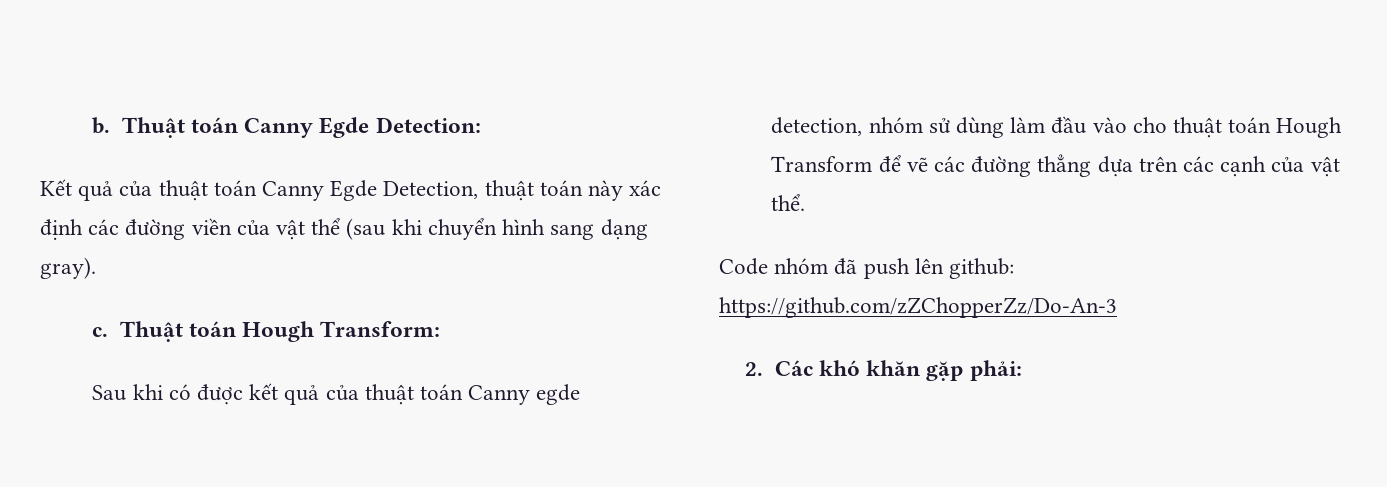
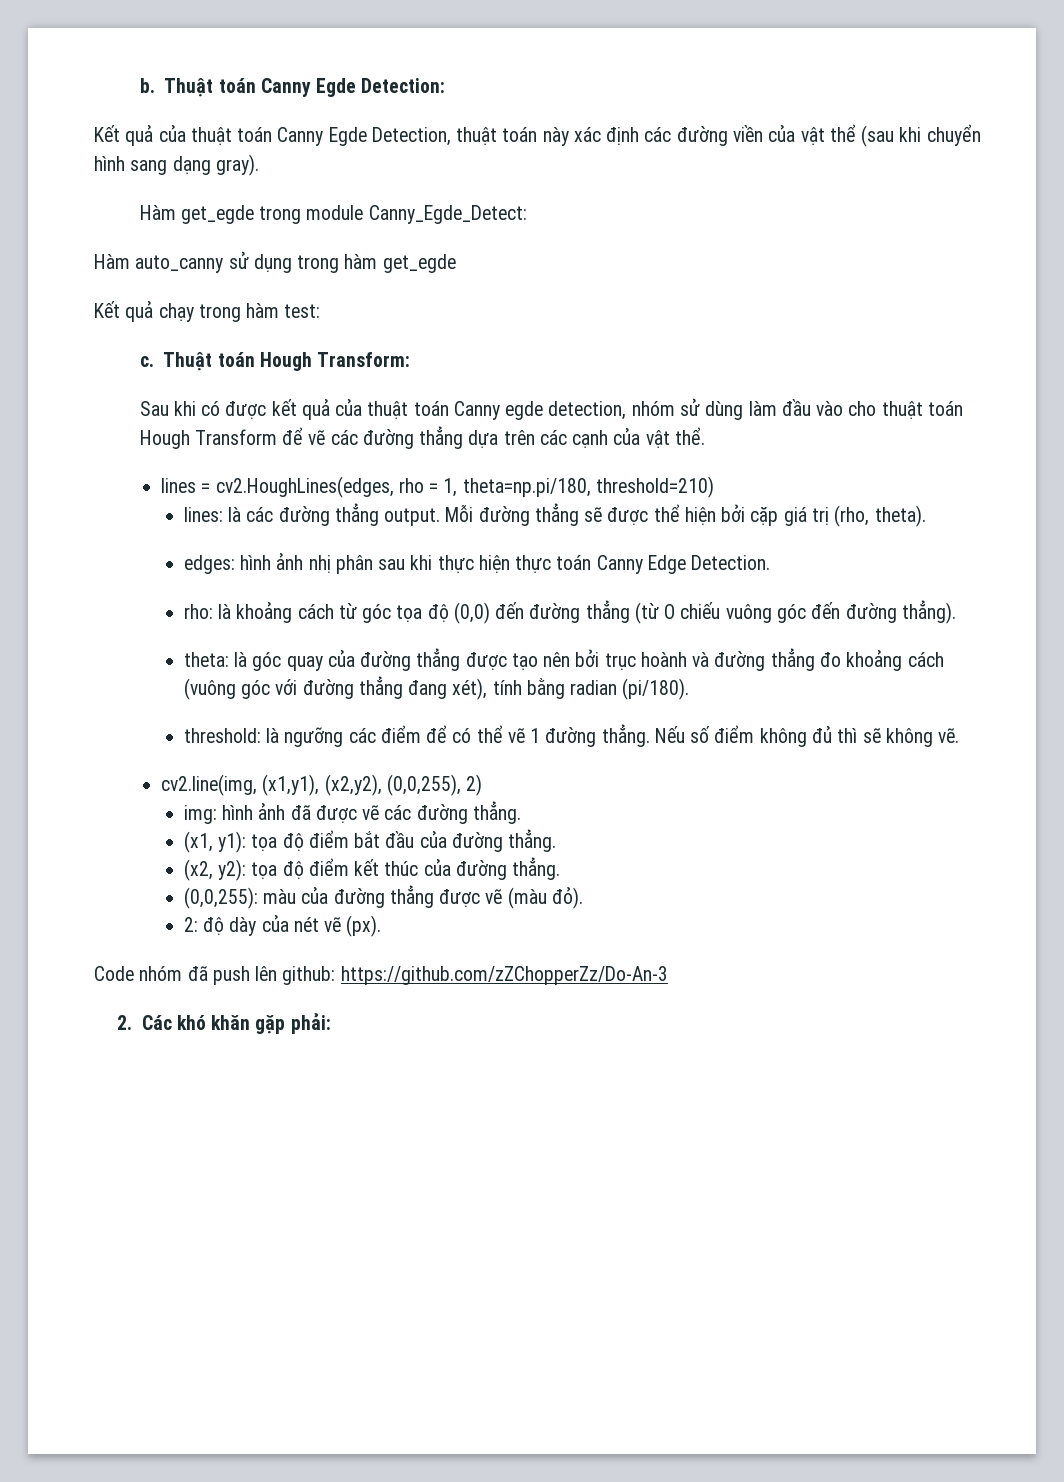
+ Hàm get_egde trong module Canny_Egde_Detect:
+ Hàm auto_canny sử dụng trong hàm get_egde
+ Kết quả chạy trong hàm test:
+ lines = cv2.HoughLines(edges, rho = 1, theta=np.pi/180, threshold=210)
+ lines: là các đường thẳng output. Mỗi đường thẳng sẽ được thể hiện bởi cặp giá trị (rho, theta).
+ edges: hình ảnh nhị phân sau khi thực hiện thực toán Canny Edge Detection.
+ rho: là khoảng cách từ góc tọa độ (0,0) đến đường thẳng (từ O chiếu vuông góc đến đường thẳng).
+ theta: là góc quay của đường thẳng được tạo nên bởi trục hoành và đường thẳng đo khoảng cách (vuông góc với đường thẳng đang xét), tính bằng radian (pi/180).
+ threshold: là ngưỡng các điểm để có thể vẽ 1 đường thẳng. Nếu số điểm không đủ thì sẽ không vẽ.
+ cv2.line(img, (x1,y1), (x2,y2), (0,0,255), 2)
+ img: hình ảnh đã được vẽ các đường thẳng.
+ (x1, y1): tọa độ điểm bắt đầu của đường thẳng.
+ (x2, y2): tọa độ điểm kết thúc của đường thẳng.
+ (0,0,255): màu của đường thẳng được vẽ (màu đỏ).
+ 2: độ dày của nét vẽ (px).

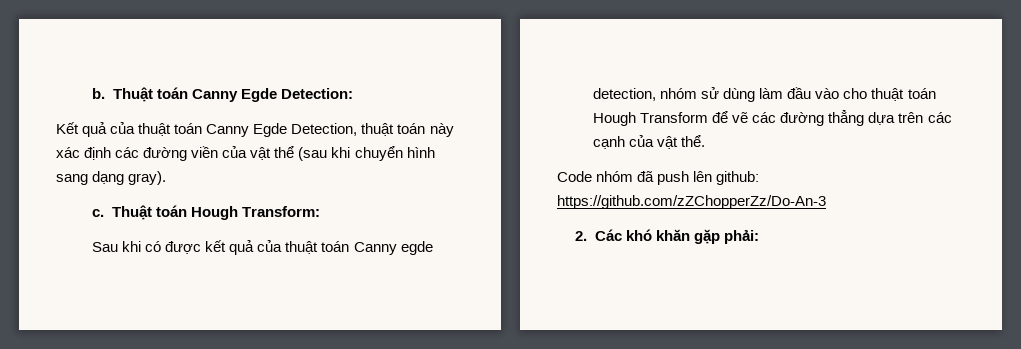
- Hàm get_egde trong module Canny_Egde_Detect:
- Hàm auto_canny sử dụng trong hàm get_egde
- Kết quả chạy trong hàm test:
- lines = cv2.HoughLines(edges, rho = 1, theta=np.pi/180, threshold=210)
- lines: là các đường thẳng output. Mỗi đường thẳng sẽ được thể hiện bởi cặp giá trị (rho, theta).
- edges: hình ảnh nhị phân sau khi thực hiện thực toán Canny Edge Detection.
- rho: là khoảng cách từ góc tọa độ (0,0) đến đường thẳng (từ O chiếu vuông góc đến đường thẳng).
- theta: là góc quay của đường thẳng được tạo nên bởi trục hoành và đường thẳng đo khoảng cách (vuông góc với đường thẳng đang xét), tính bằng radian (pi/180).
- threshold: là ngưỡng các điểm để có thể vẽ 1 đường thẳng. Nếu số điểm không đủ thì sẽ không vẽ.
- cv2.line(img, (x1,y1), (x2,y2), (0,0,255), 2)
- img: hình ảnh đã được vẽ các đường thẳng.
- (x1, y1): tọa độ điểm bắt đầu của đường thẳng.
- (x2, y2): tọa độ điểm kết thúc của đường thẳng.
- (0,0,255): màu của đường thẳng được vẽ (màu đỏ).
- 2: độ dày của nét vẽ (px).

